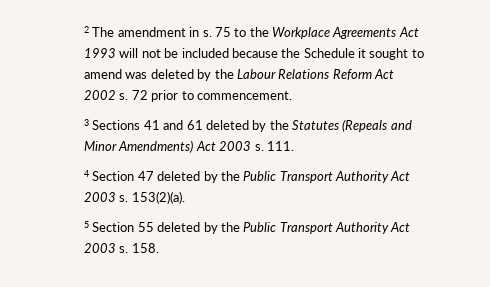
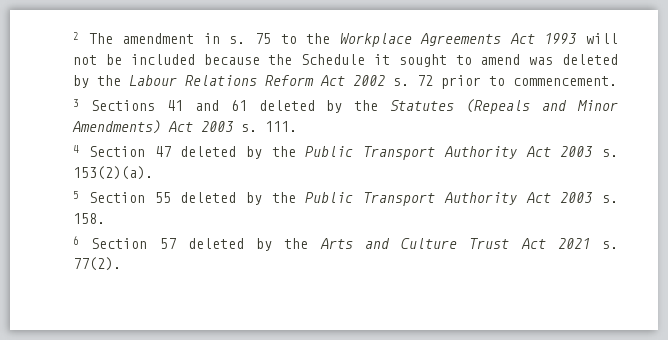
+ 6 Section 57 deleted by the Arts and Culture Trust Act 2021 s. 77(2).

